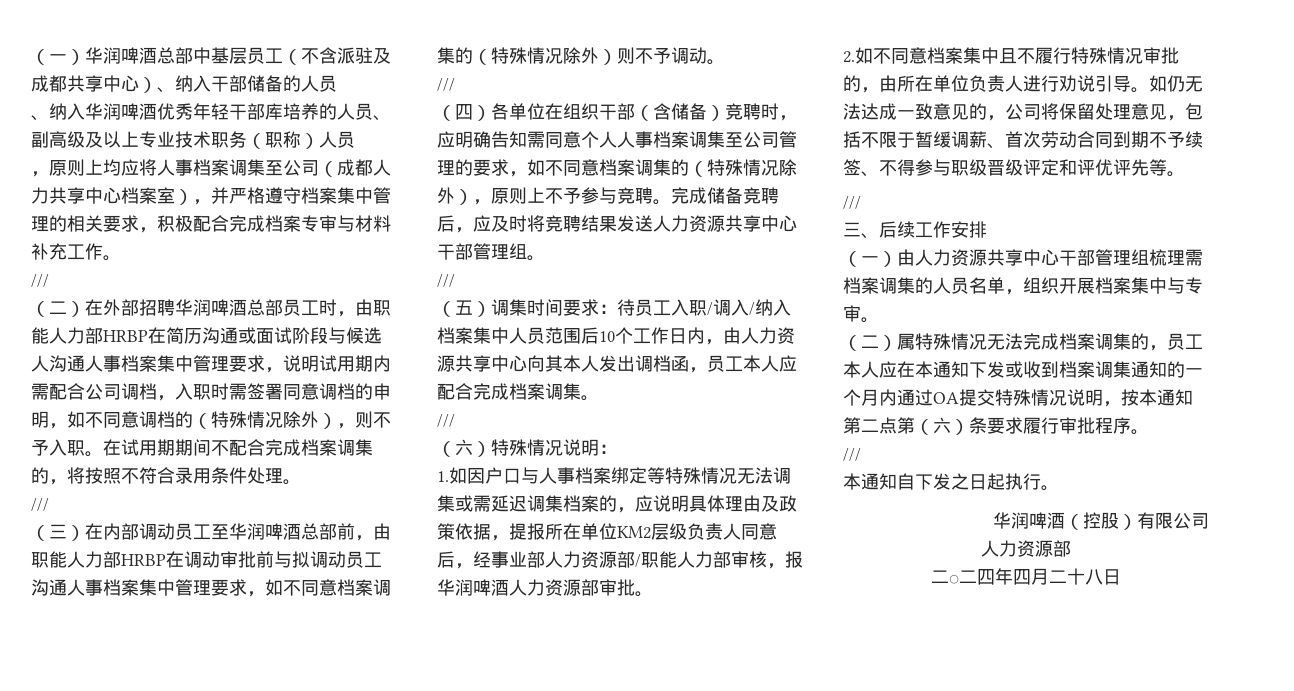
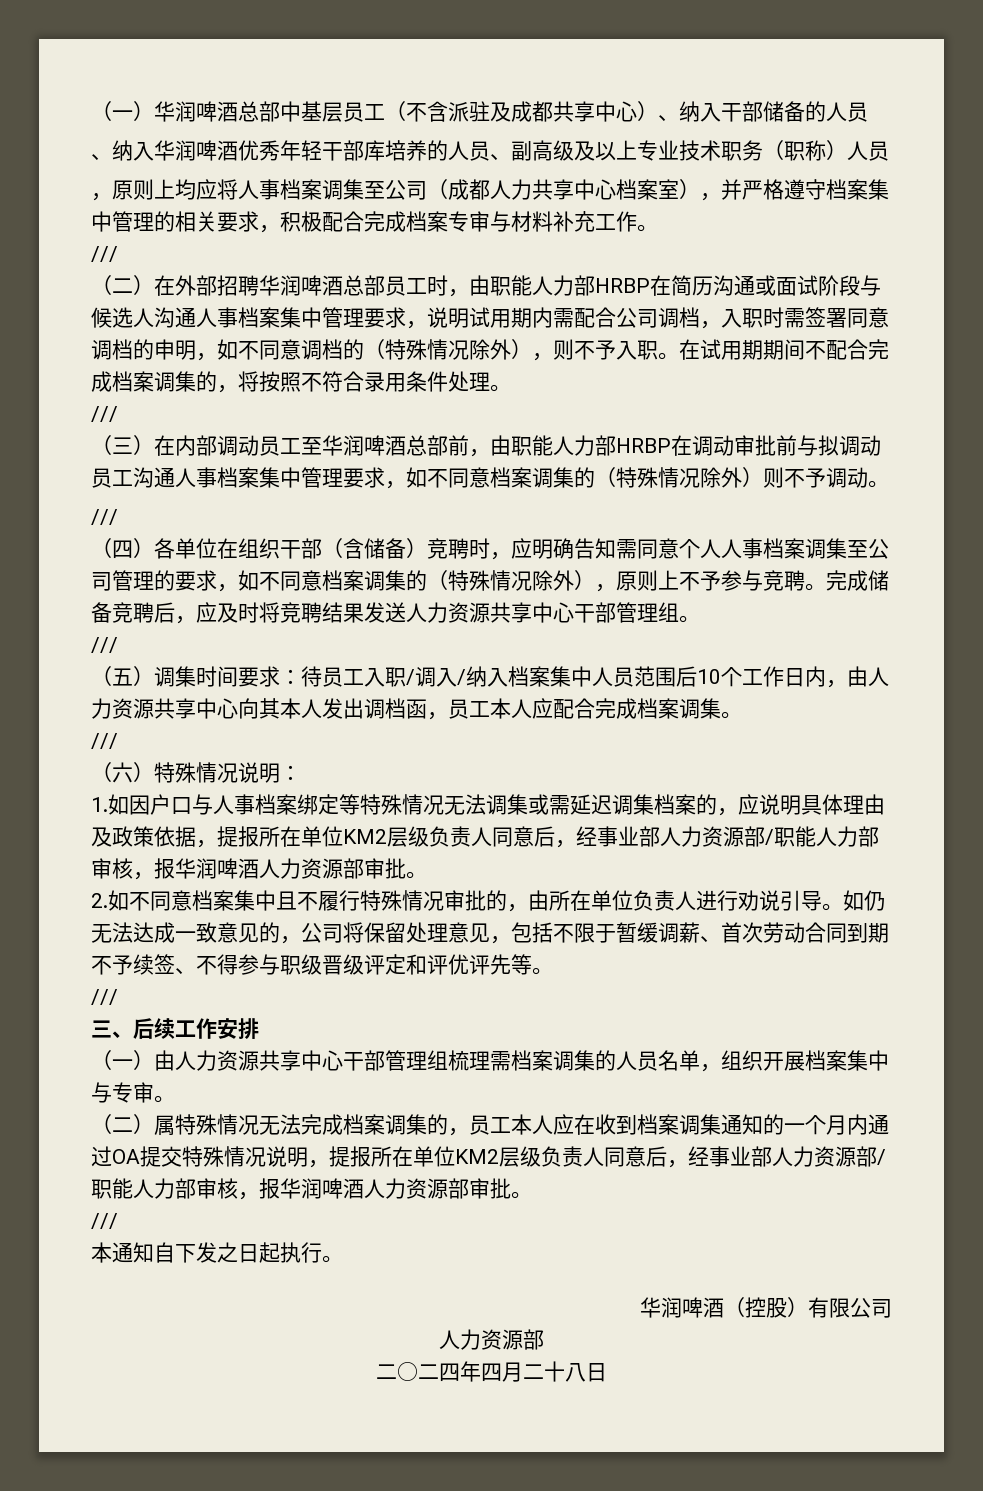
- （二）属特殊情况无法完成档案调集的，员工本人应在本通知下发或收到档案调集通知的一个月内通过OA提交特殊情况说明，按本通知第二点第（六）条要求履行审批程序。
+ （二）属特殊情况无法完成档案调集的，员工本人应在收到档案调集通知的一个月内通过OA提交特殊情况说明，提报所在单位KM2层级负责人同意后，经事业部人力资源部/职能人力部审核，报华润啤酒人力资源部审批。

